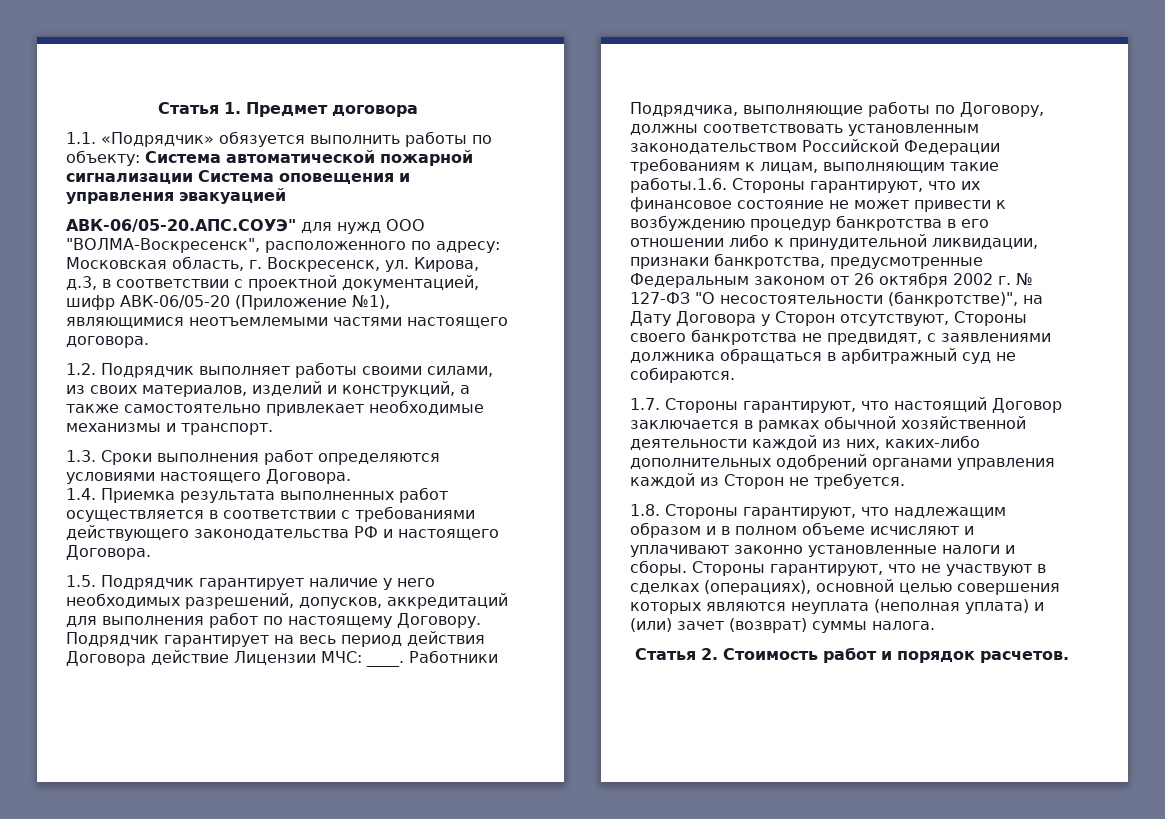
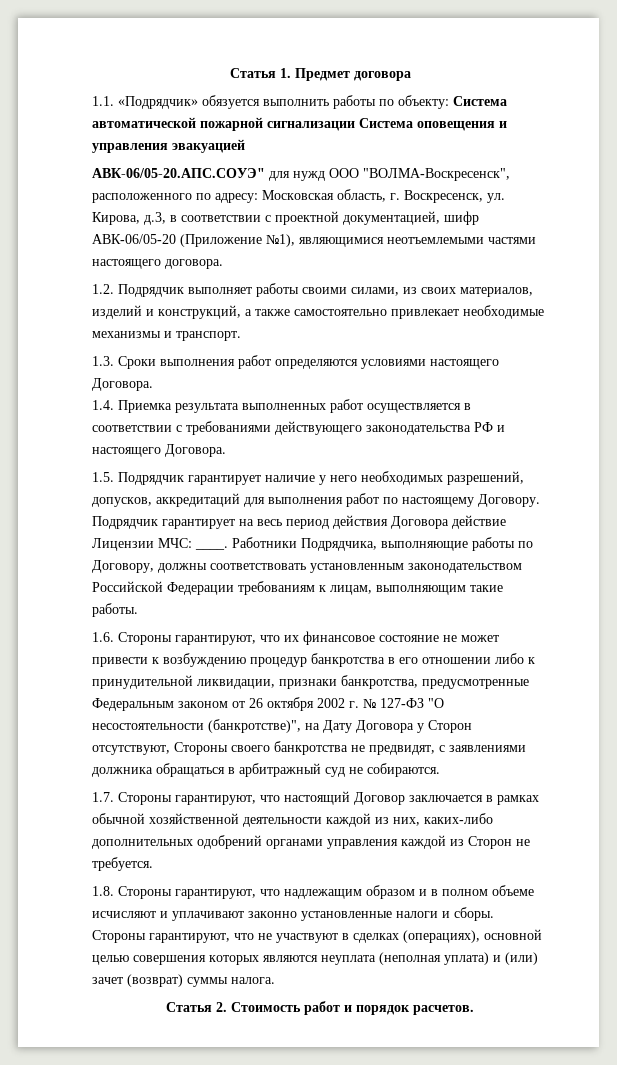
- Работники Подрядчика, выполняющие работы по Договору, должны соответствовать установленным законодательством Российской Федерации требованиям к лицам, выполняющим такие работы.1.6. Стороны гарантируют, что их финансовое состояние не может привести к возбуждению процедур банкротства в его отношении либо к принудительной ликвидации, признаки банкротства, предусмотренные Федеральным законом от 26 октября 2002 г. № 127-ФЗ "О несостоятельности (банкротстве)", на Дату Договора у Сторон отсутствуют, Стороны своего банкротства не предвидят, с заявлениями должника обращаться в арбитражный суд не собираются.
+ Работники Подрядчика, выполняющие работы по Договору, должны соответствовать установленным законодательством Российской Федерации требованиям к лицам, выполняющим такие работы.
+ 1.6. Стороны гарантируют, что их финансовое состояние не может привести к возбуждению процедур банкротства в его отношении либо к принудительной ликвидации, признаки банкротства, предусмотренные Федеральным законом от 26 октября 2002 г. № 127-ФЗ "О несостоятельности (банкротстве)", на Дату Договора у Сторон отсутствуют, Стороны своего банкротства не предвидят, с заявлениями должника обращаться в арбитражный суд не собираются.

